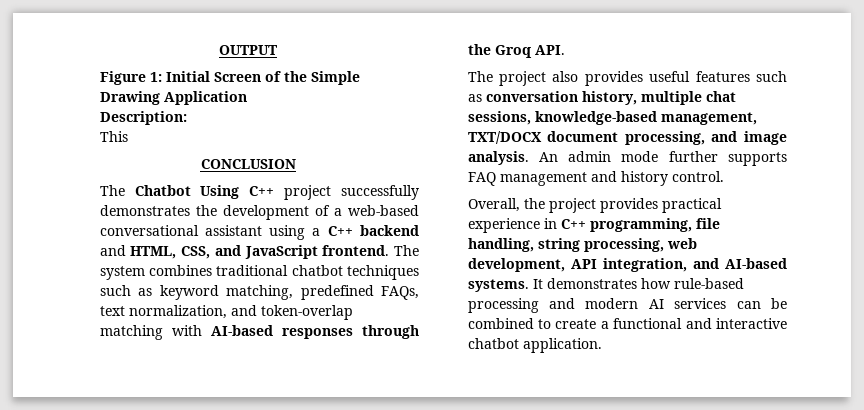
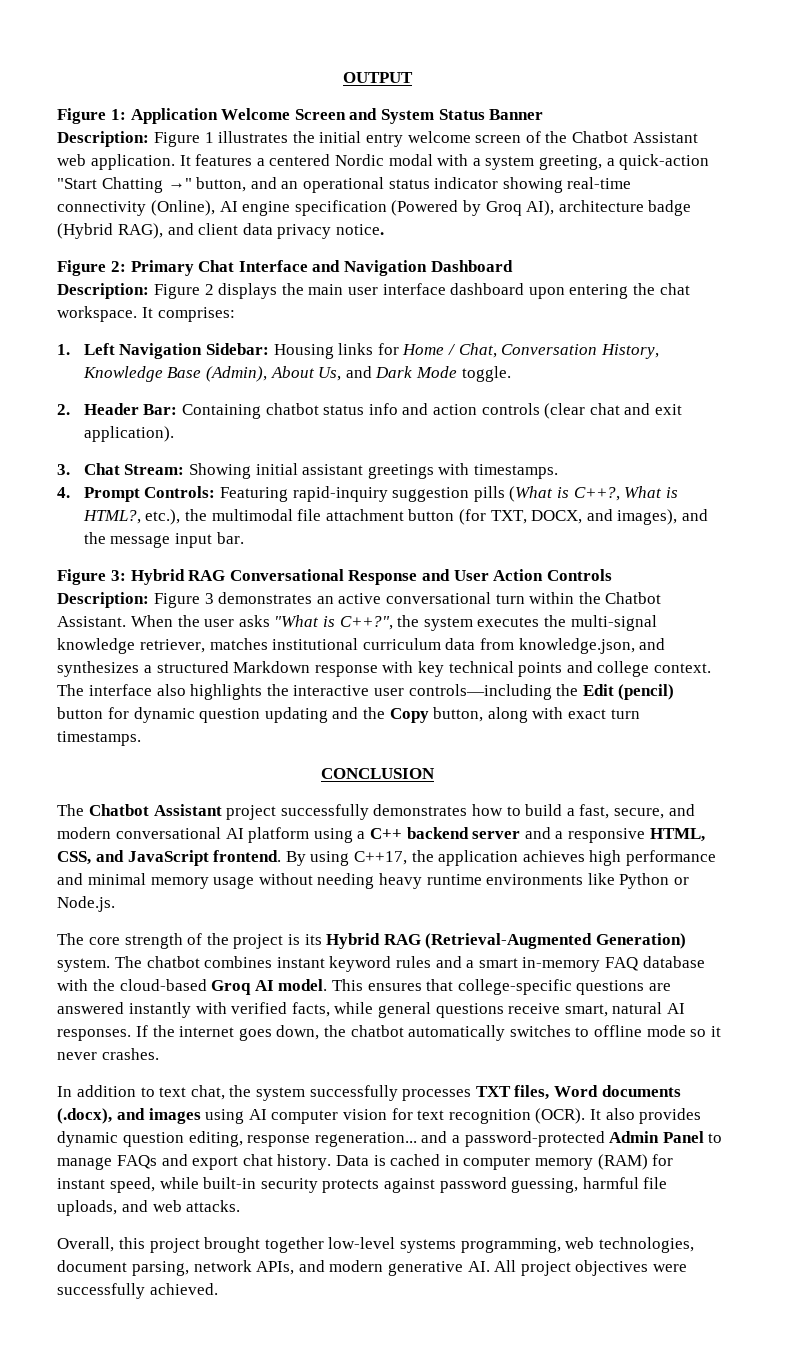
- Figure 1: Initial Screen of the Simple Drawing Application
- Description:
- This
+ Figure 1: Application Welcome Screen and System Status Banner
+ Description: Figure 1 illustrates the initial entry welcome screen of the Chatbot Assistant web application. It features a centered Nordic modal with a system greeting, a quick-action "Start Chatting →" button, and an operational status indicator showing real-time connectivity (Online), AI engine specification (Powered by Groq AI), architecture badge (Hybrid RAG), and client data privacy notice.
+ Figure 2: Primary Chat Interface and Navigation Dashboard
+ Description: Figure 2 displays the main user interface dashboard upon entering the chat workspace. It comprises:
+ 1. Left Navigation Sidebar: Housing links for Home / Chat, Conversation History, Knowledge Base (Admin), About Us, and Dark Mode toggle.
+ 2. Header Bar: Containing chatbot status info and action controls (clear chat and exit application).
+ 3. Chat Stream: Showing initial assistant greetings with timestamps.
+ 4. Prompt Controls: Featuring rapid-inquiry suggestion pills (What is C++?, What is HTML?, etc.), the multimodal file attachment button (for TXT, DOCX, and images), and the message input bar.
+ Figure 3: Hybrid RAG Conversational Response and User Action Controls
+ Description: Figure 3 demonstrates an active conversational turn within the Chatbot Assistant. When the user asks "What is C++?", the system executes the multi-signal knowledge retriever, matches institutional curriculum data from knowledge.json, and synthesizes a structured Markdown response with key technical points and college context. The interface also highlights the interactive user controls—including the Edit (pencil) button for dynamic question updating and the Copy button, along with exact turn timestamps.
- The Chatbot Using C++ project successfully demonstrates the development of a web-based conversational assistant using a C++ backend and HTML, CSS, and JavaScript frontend.
+ The Chatbot Assistant project successfully demonstrates how to build a fast, secure, and modern conversational AI platform using a C++ backend server and a responsive HTML, CSS, and JavaScript frontend.
- The system combines traditional chatbot techniques such as keyword matching, predefined FAQs, text normalization, and token-overlap matching with AI-based responses through the Groq API.
- The project also provides useful features such as conversation history, multiple chat sessions, knowledge-based management, TXT/DOCX document processing, and image analysis. An admin mode further supports FAQ management and history control.
- Overall, the project provides practical experience in C++ programming, file handling, string processing, web development, API integration, and AI-based systems. It demonstrates how rule-based processing and modern AI services can be combined to create a functional and interactive chatbot application.
+ By using C++17, the application achieves high performance and minimal memory usage without needing heavy runtime environments like Python or Node.js.
+ The core strength of the project is its Hybrid RAG (Retrieval-Augmented Generation) system. The chatbot combines instant keyword rules and a smart in-memory FAQ database with the cloud-based Groq AI model. This ensures that college-specific questions are answered instantly with verified facts, while general questions receive smart, natural AI responses. If the internet goes down, the chatbot automatically switches to offline mode so it never crashes.
+ In addition to text chat, the system successfully processes TXT files, Word documents (.docx), and images using AI computer vision for text recognition (OCR). It also provides dynamic question editing, response regeneration... and a password-protected Admin Panel to manage FAQs and export chat history. Data is cached in computer memory (RAM) for instant speed, while built-in security protects against password guessing, harmful file uploads, and web attacks.
+ Overall, this project brought together low-level systems programming, web technologies, document parsing, network APIs, and modern generative AI. All project objectives were successfully achieved.

